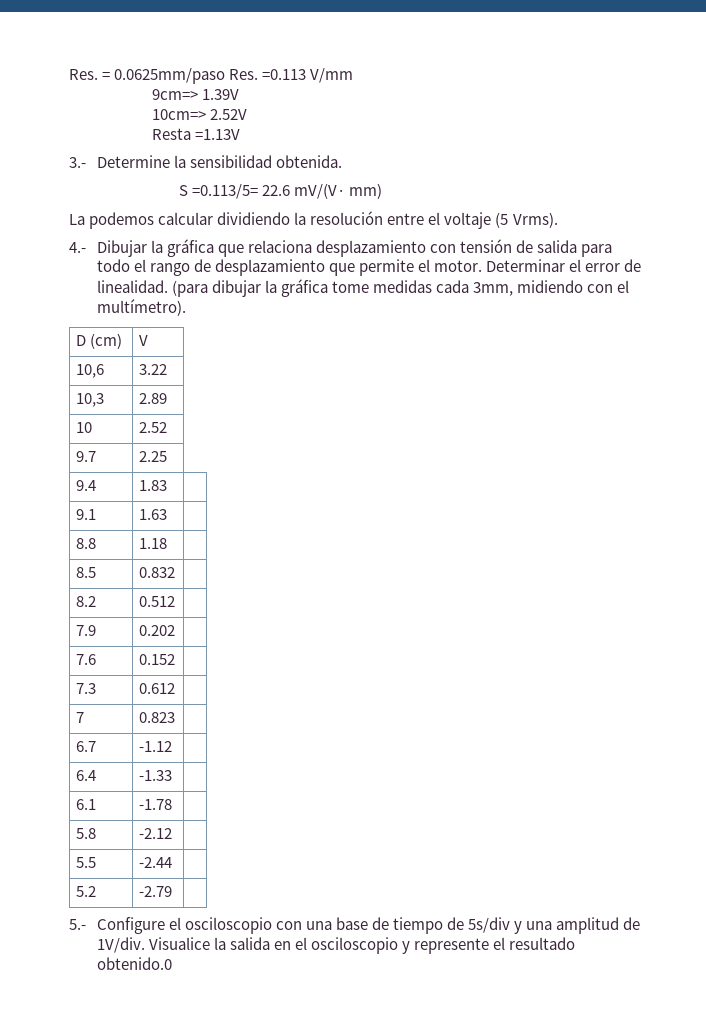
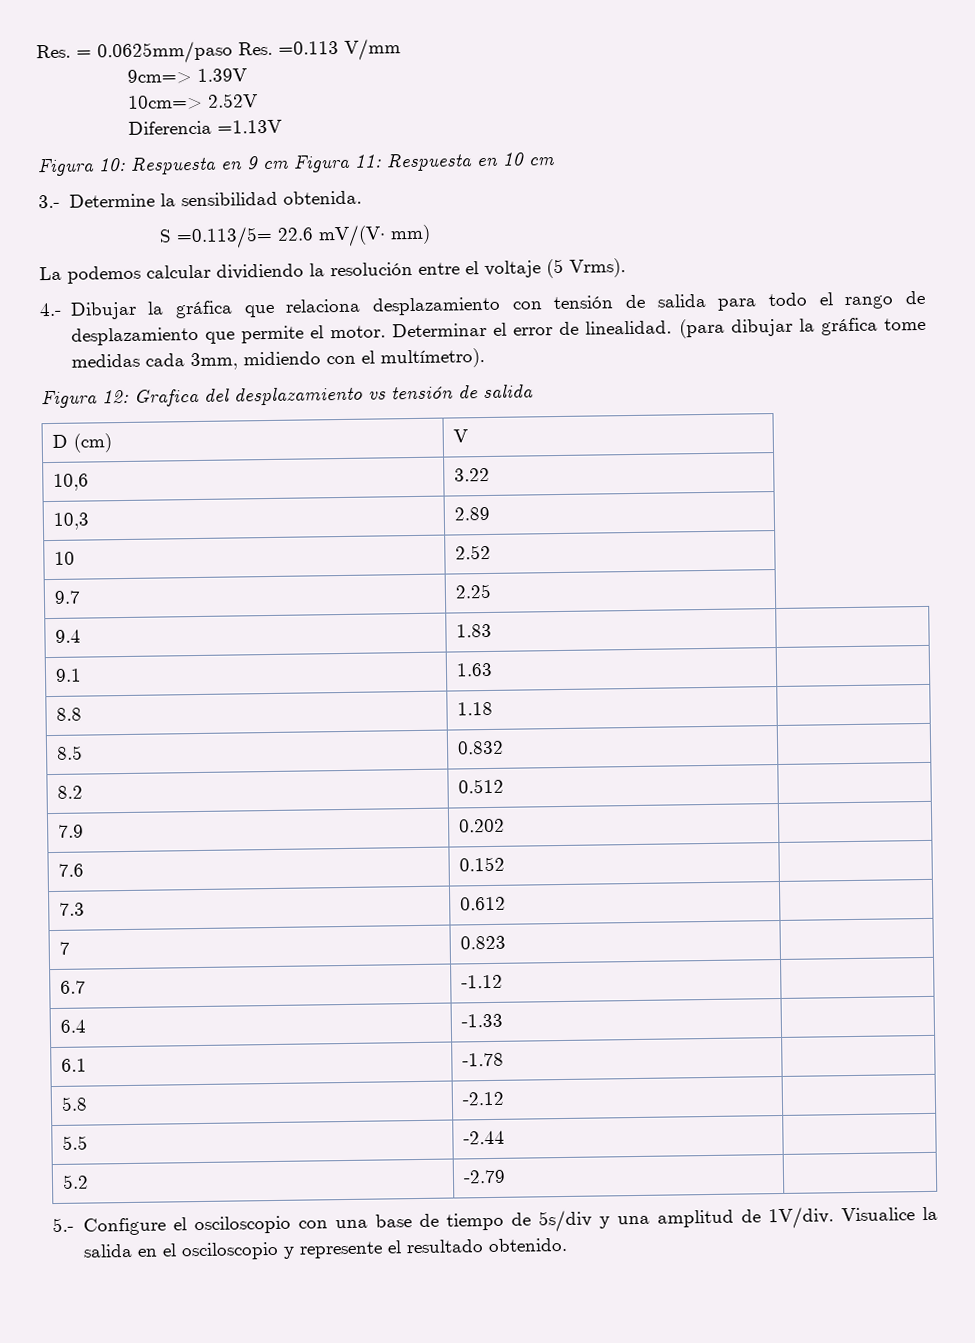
- Resta =1.13V
+ Diferencia =1.13V
+ Figura 10: Respuesta en 9 cm Figura 11: Respuesta en 10 cm
+ Figura 12: Grafica del desplazamiento vs tensión de salida
- Visualice la salida en el osciloscopio y represente el resultado obtenido.0
+ Visualice la salida en el osciloscopio y represente el resultado obtenido.

